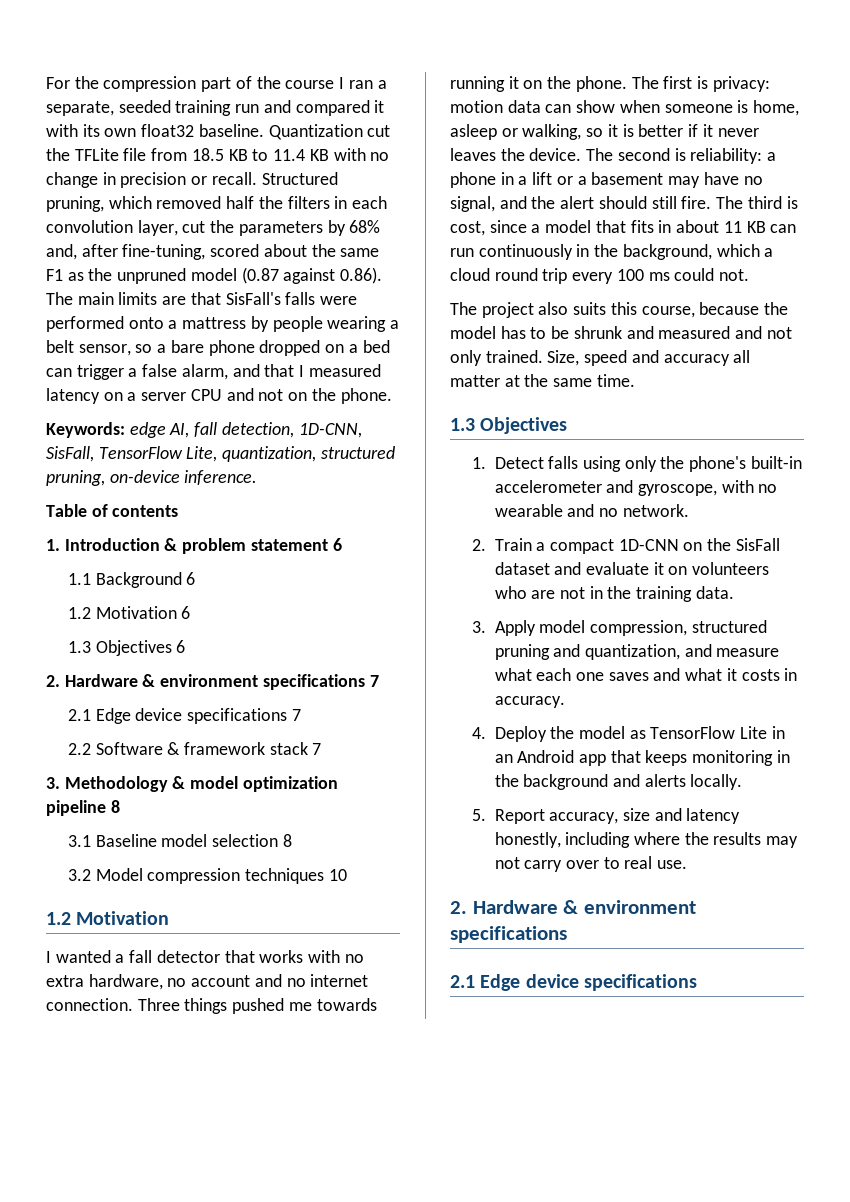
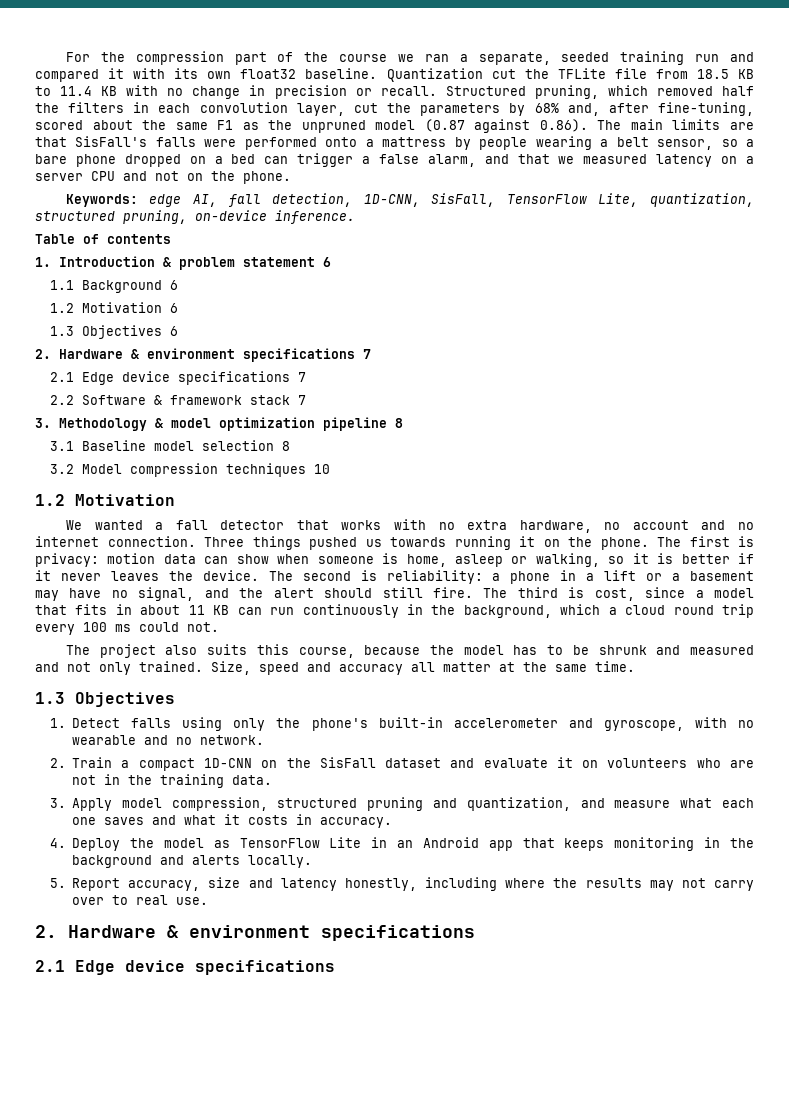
- For the compression part of the course I ran a separate, seeded training run and compared it with its own float32 baseline.
+ For the compression part of the course we ran a separate, seeded training run and compared it with its own float32 baseline.
- Structured pruning, which removed half the filters in each convolution layer, cut the parameters by 68% and, after fine-tuning, scored about the same F1 as the unpruned model (0.87 against 0.86). The main limits are that SisFall's falls were performed onto a mattress by people wearing a belt sensor, so a bare phone dropped on a bed can trigger a false alarm, and that I measured latency on a server CPU and not on the phone.
+ Structured pruning, which removed half the filters in each convolution layer, cut the parameters by 68% and, after fine-tuning, scored about the same F1 as the unpruned model (0.87 against 0.86). The main limits are that SisFall's falls were performed onto a mattress by people wearing a belt sensor, so a bare phone dropped on a bed can trigger a false alarm, and that we measured latency on a server CPU and not on the phone.
- I wanted a fall detector that works with no extra hardware, no account and no internet connection.
+ We wanted a fall detector that works with no extra hardware, no account and no internet connection.
- Three things pushed me towards running it on the phone.
+ Three things pushed us towards running it on the phone.

